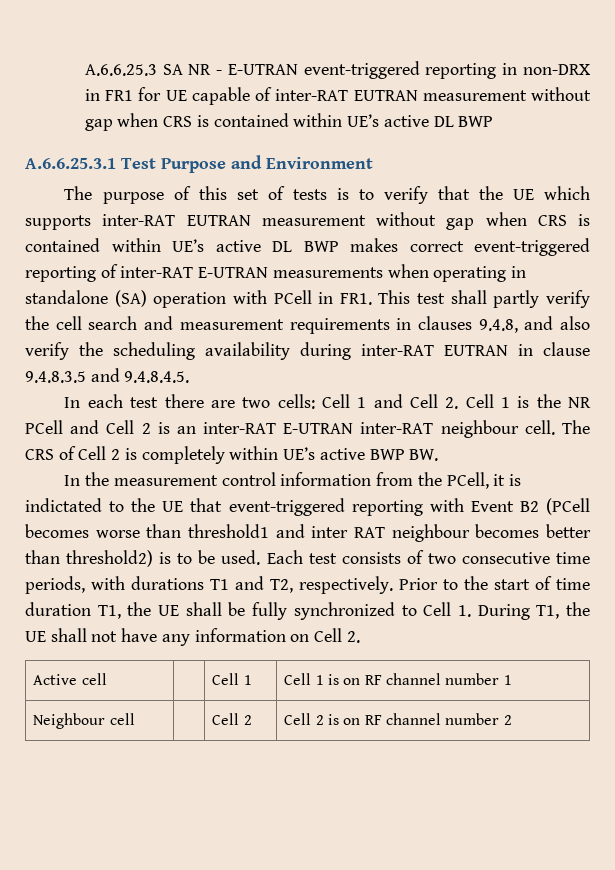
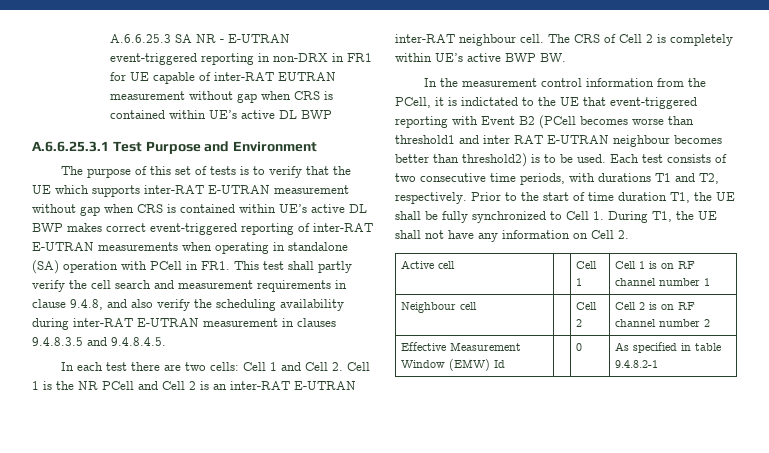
- The purpose of this set of tests is to verify that the UE which supports inter-RAT EUTRAN measurement without gap when CRS is contained within UE’s active DL BWP makes correct event-triggered reporting of inter-RAT E-UTRAN measurements when operating in standalone (SA) operation with PCell in FR1. This test shall partly verify the cell search and measurement requirements in clauses 9.4.8, and also verify the scheduling availability during inter-RAT EUTRAN in clause 9.4.8.3.5 and 9.4.8.4.5.
+ The purpose of this set of tests is to verify that the UE which supports inter-RAT E-UTRAN measurement without gap when CRS is contained within UE’s active DL BWP makes correct event-triggered reporting of inter-RAT E-UTRAN measurements when operating in standalone (SA) operation with PCell in FR1. This test shall partly verify the cell search and measurement requirements in clause 9.4.8, and also verify the scheduling availability during inter-RAT E-UTRAN measurement in clauses 9.4.8.3.5 and 9.4.8.4.5.
- In the measurement control information from the PCell, it is indictated to the UE that event-triggered reporting with Event B2 (PCell becomes worse than threshold1 and inter RAT neighbour becomes better than threshold2) is to be used.
+ In the measurement control information from the PCell, it is indictated to the UE that event-triggered reporting with Event B2 (PCell becomes worse than threshold1 and inter RAT E-UTRAN neighbour becomes better than threshold2) is to be used.
+ Effective Measurement Window (EMW) Id | | 0 | As specified in table 9.4.8.2-1

